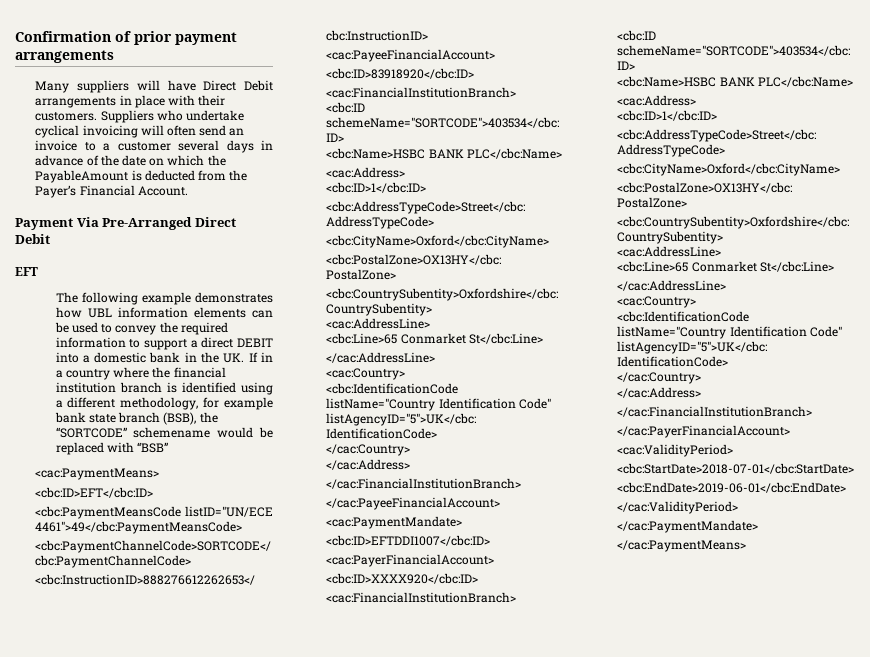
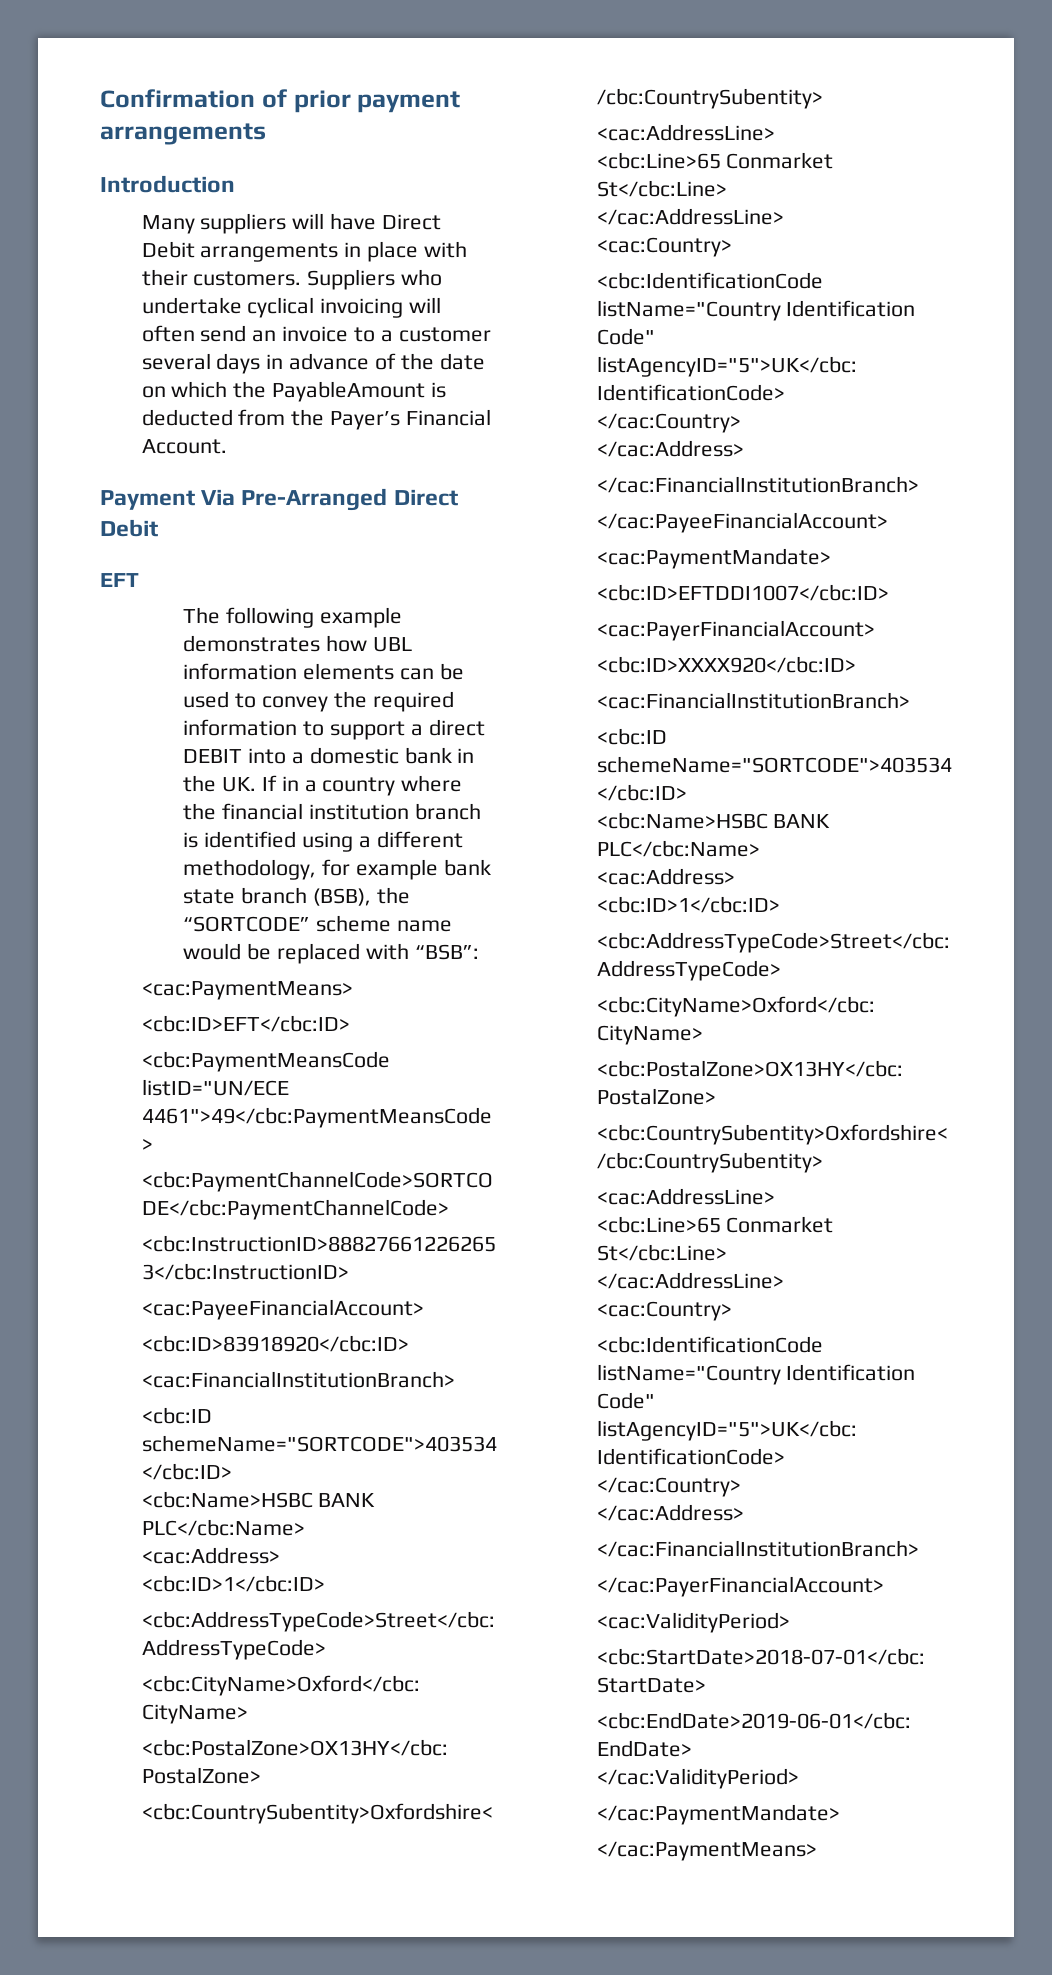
+ Introduction
- The following example demonstrates how UBL information elements can be used to convey the required information to support a direct DEBIT into a domestic bank in the UK. If in a country where the financial institution branch is identified using a different methodology, for example bank state branch (BSB), the “SORTCODE” schemename would be replaced with “BSB”
+ The following example demonstrates how UBL information elements can be used to convey the required information to support a direct DEBIT into a domestic bank in the UK. If in a country where the financial institution branch is identified using a different methodology, for example bank state branch (BSB), the “SORTCODE” scheme name would be replaced with “BSB”:

